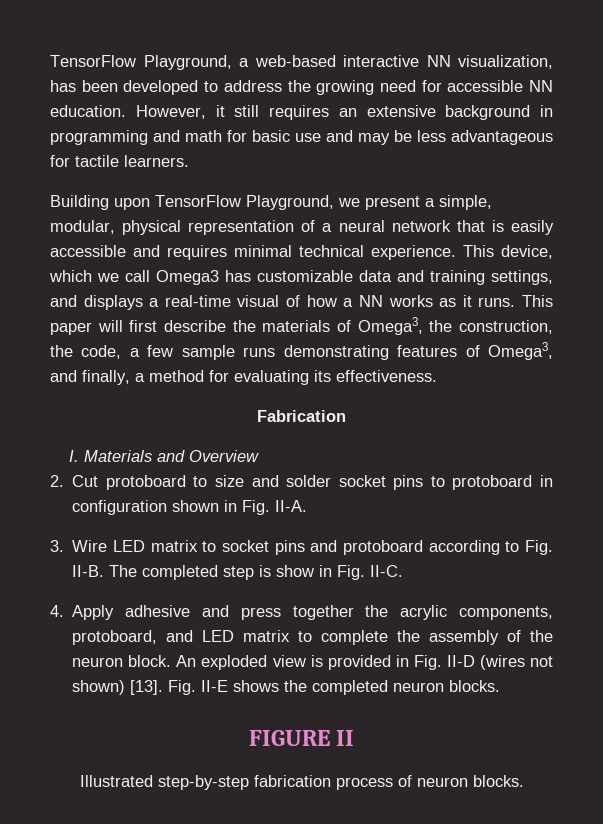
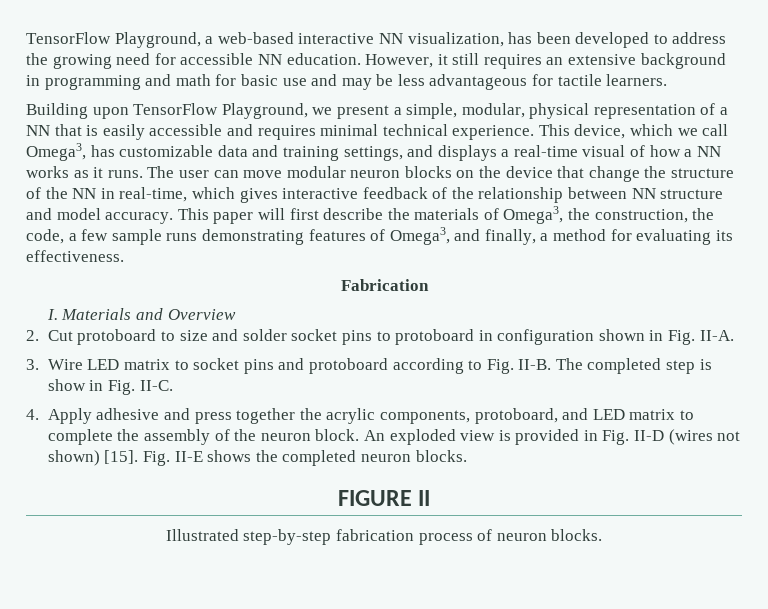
- Building upon TensorFlow Playground, we present a simple, modular, physical representation of a neural network that is easily accessible and requires minimal technical experience.
+ Building upon TensorFlow Playground, we present a simple, modular, physical representation of a NN that is easily accessible and requires minimal technical experience.
- This device, which we call Omega3 has customizable data and training settings, and displays a real-time visual of how a NN works as it runs.
+ This device, which we call Omega3, has customizable data and training settings, and displays a real-time visual of how a NN works as it runs.
+ The user can move modular neuron blocks on the device that change the structure of the NN in real-time, which gives interactive feedback of the relationship between NN structure and model accuracy.
- An exploded view is provided in Fig. II-D (wires not shown) [13].
+ An exploded view is provided in Fig. II-D (wires not shown) [15].

